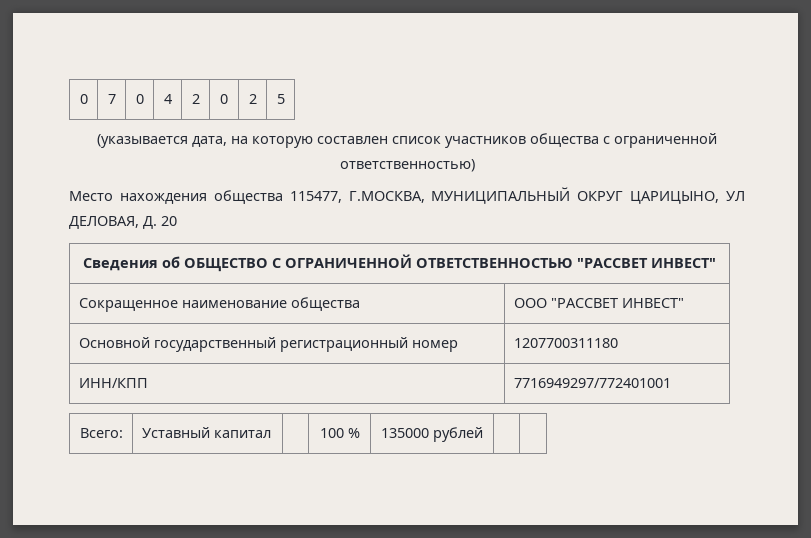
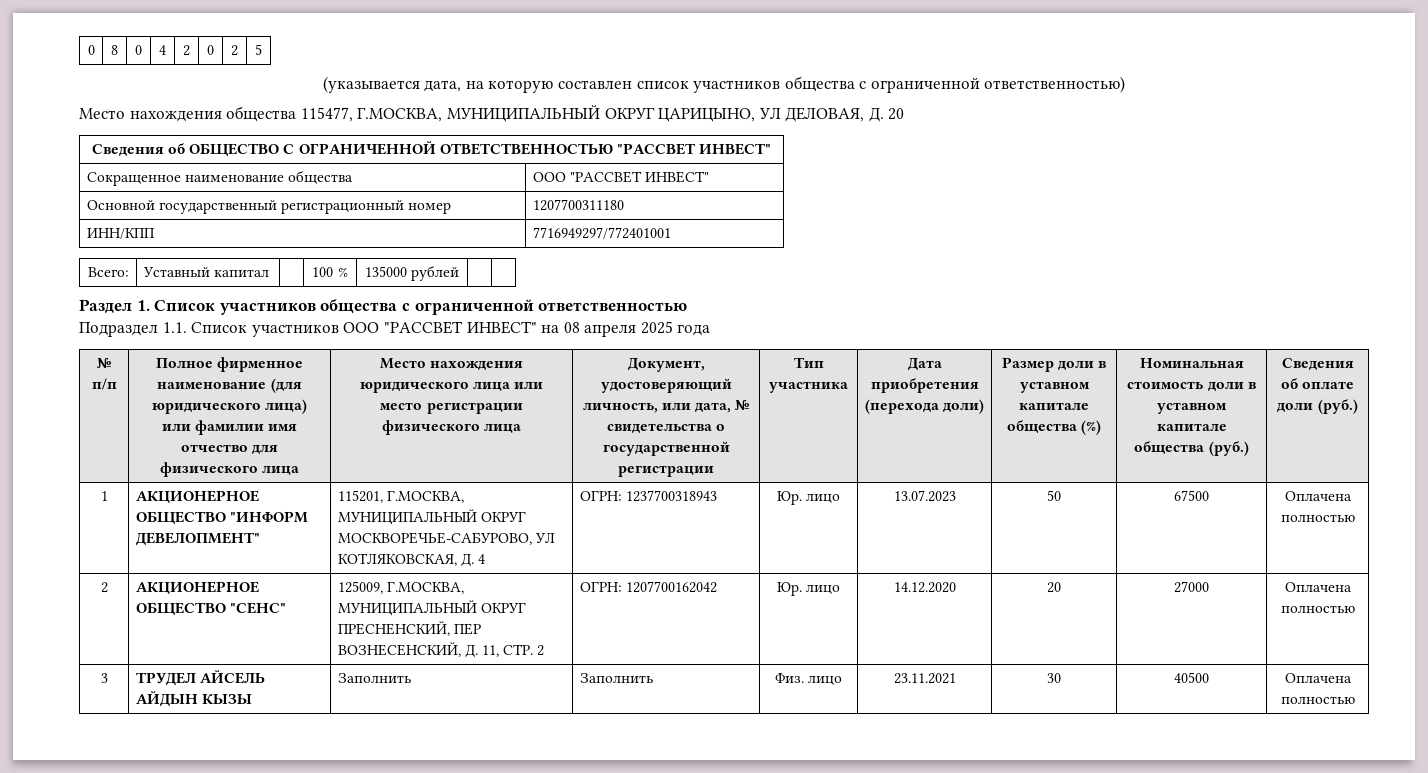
- 0 | 7 | 0 | 4 | 2 | 0 | 2 | 5
+ 0 | 8 | 0 | 4 | 2 | 0 | 2 | 5
+ Раздел 1. Список участников общества с ограниченной ответственностью
+ Подраздел 1.1. Список участников ООО "РАССВЕТ ИНВЕСТ" на 08 апреля 2025 года
+ № п/п | Полное фирменное наименование (для юридического лица) или фамилии имя отчество для физического лица | Место нахождения юридического лица или место регистрации физического лица | Документ, удостоверяющий личность, или дата, № свидетельства о государственной регистрации | Тип участника | Дата приобретения (перехода доли) | Размер доли в уставном капитале общества (%) | Номинальная стоимость доли в уставном капитале общества (руб.) | Сведения об оплате доли (руб.)
+ 1 | АКЦИОНЕРНОЕ ОБЩЕСТВО "ИНФОРМ ДЕВЕЛОПМЕНТ" | 115201, Г.МОСКВА, МУНИЦИПАЛЬНЫЙ ОКРУГ МОСКВОРЕЧЬЕ-САБУРОВО, УЛ КОТЛЯКОВСКАЯ, Д. 4 | ОГРН: 1237700318943 | Юр. лицо | 13.07.2023 | 50 | 67500 | Оплачена полностью
+ 2 | АКЦИОНЕРНОЕ ОБЩЕСТВО "СЕНС" | 125009, Г.МОСКВА, МУНИЦИПАЛЬНЫЙ ОКРУГ ПРЕСНЕНСКИЙ, ПЕР ВОЗНЕСЕНСКИЙ, Д. 11, СТР. 2 | ОГРН: 1207700162042 | Юр. лицо | 14.12.2020 | 20 | 27000 | Оплачена полностью
+ 3 | ТРУДЕЛ АЙСЕЛЬ АЙДЫН КЫЗЫ | Заполнить | Заполнить | Физ. лицо | 23.11.2021 | 30 | 40500 | Оплачена полностью

